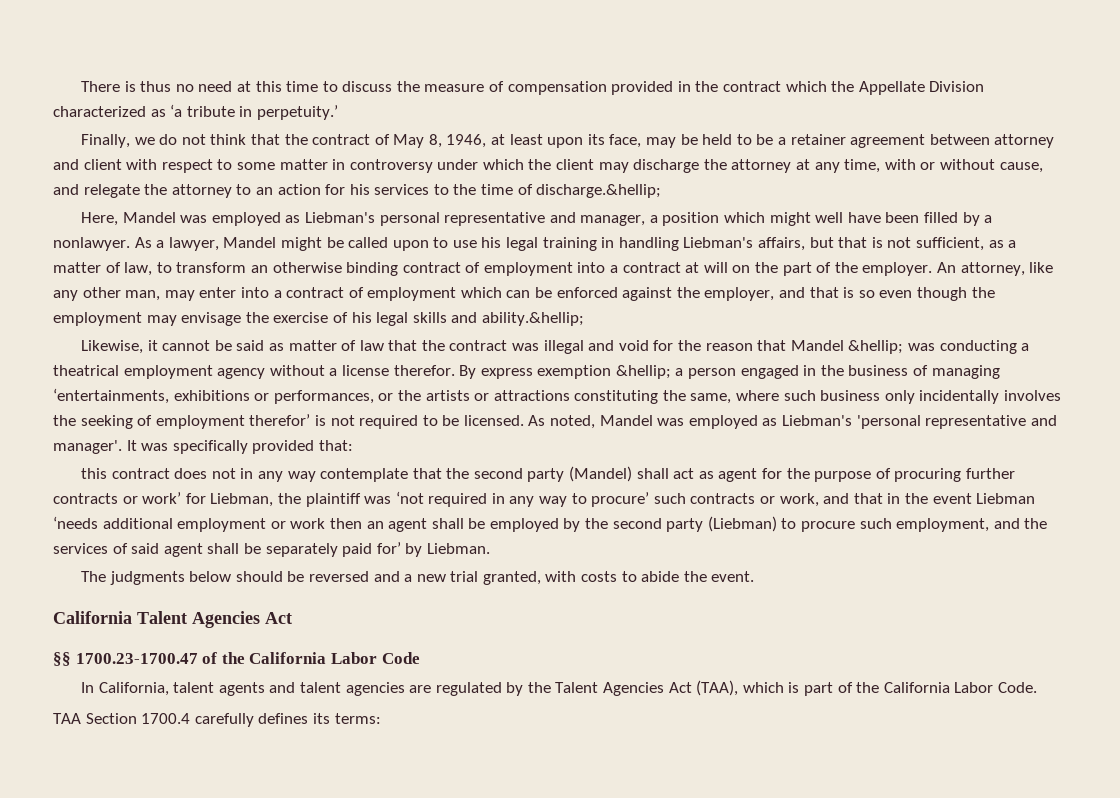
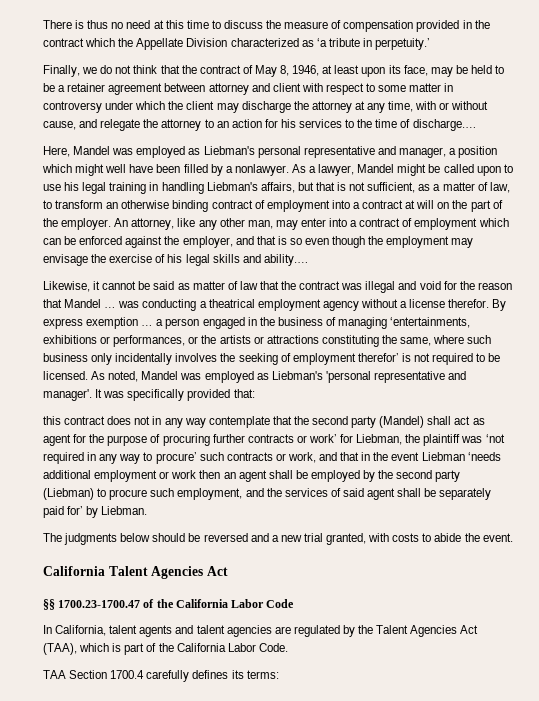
- Finally, we do not think that the contract of May 8, 1946, at least upon its face, may be held to be a retainer agreement between attorney and client with respect to some matter in controversy under which the client may discharge the attorney at any time, with or without cause, and relegate the attorney to an action for his services to the time of discharge.&hellip;
+ Finally, we do not think that the contract of May 8, 1946, at least upon its face, may be held to be a retainer agreement between attorney and client with respect to some matter in controversy under which the client may discharge the attorney at any time, with or without cause, and relegate the attorney to an action for his services to the time of discharge.…
- An attorney, like any other man, may enter into a contract of employment which can be enforced against the employer, and that is so even though the employment may envisage the exercise of his legal skills and ability.&hellip;
+ An attorney, like any other man, may enter into a contract of employment which can be enforced against the employer, and that is so even though the employment may envisage the exercise of his legal skills and ability.…
- Likewise, it cannot be said as matter of law that the contract was illegal and void for the reason that Mandel &hellip; was conducting a theatrical employment agency without a license therefor.
+ Likewise, it cannot be said as matter of law that the contract was illegal and void for the reason that Mandel … was conducting a theatrical employment agency without a license therefor.
- By express exemption &hellip; a person engaged in the business of managing ‘entertainments, exhibitions or performances, or the artists or attractions constituting the same, where such business only incidentally involves the seeking of employment therefor’ is not required to be licensed.
+ By express exemption … a person engaged in the business of managing ‘entertainments, exhibitions or performances, or the artists or attractions constituting the same, where such business only incidentally involves the seeking of employment therefor’ is not required to be licensed.

